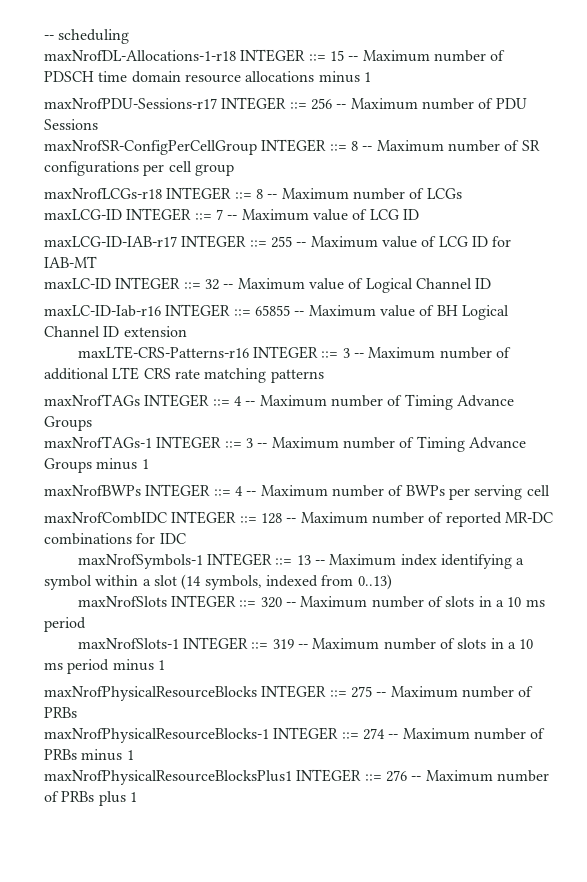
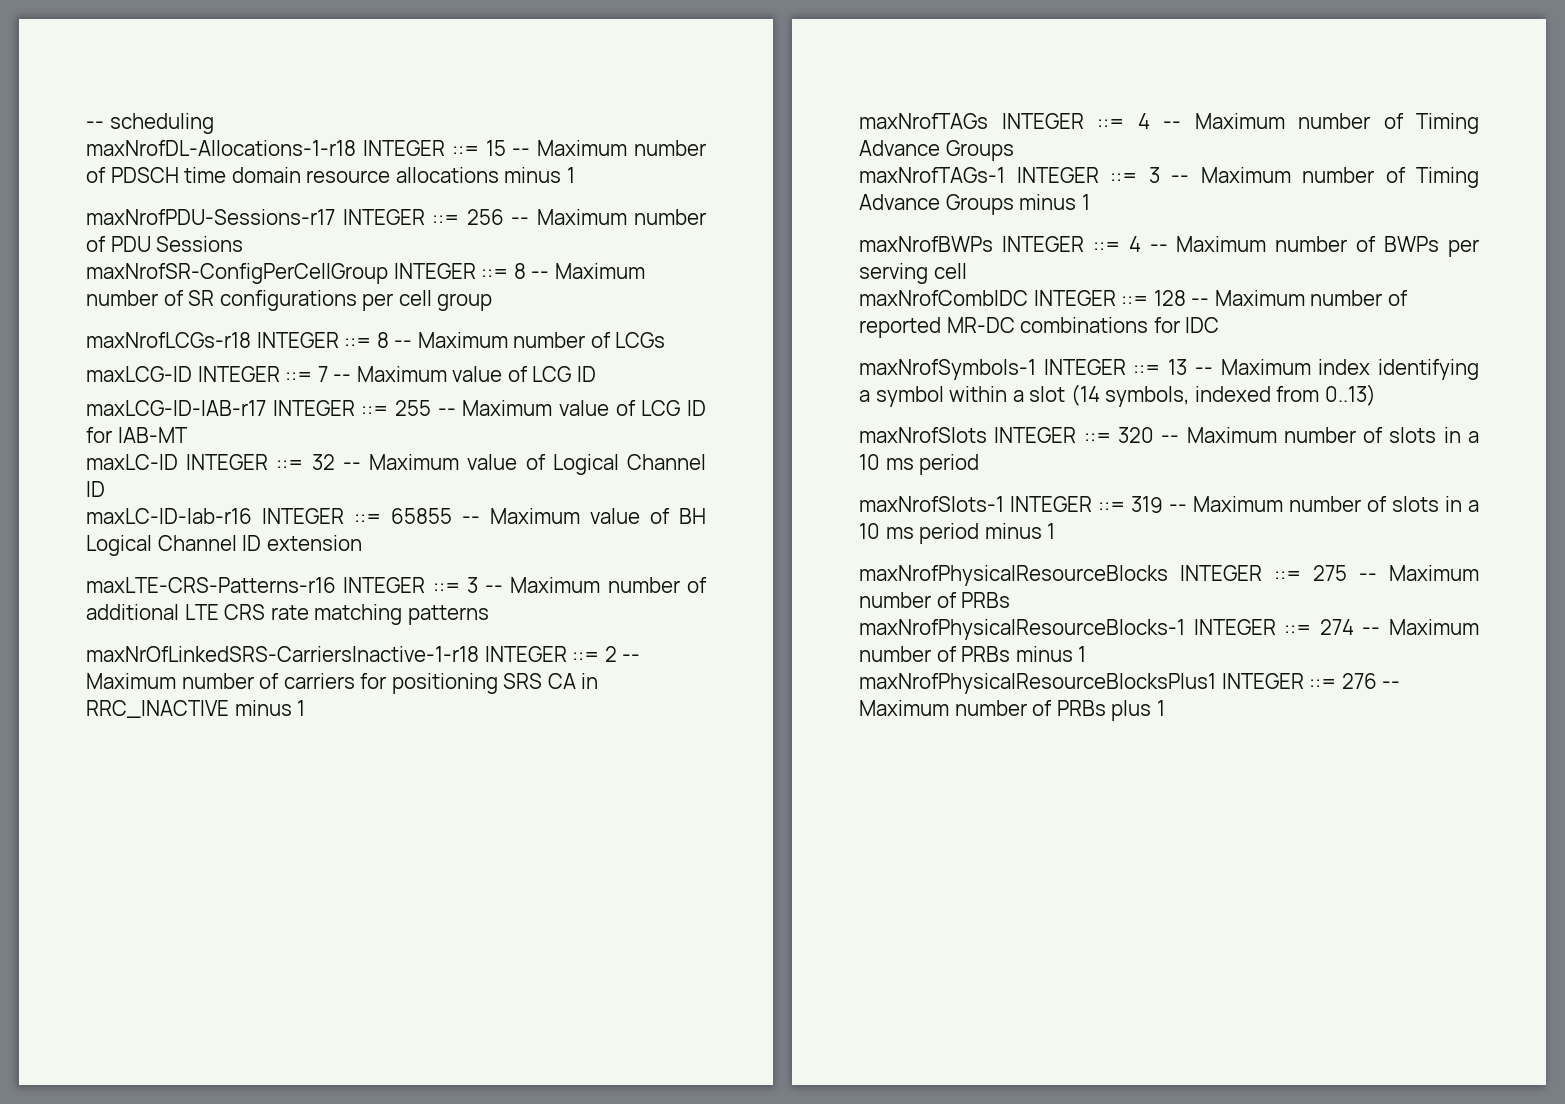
+ maxNrOfLinkedSRS-CarriersInactive-1-r18 INTEGER ::= 2 -- Maximum number of carriers for positioning SRS CA in RRC_INACTIVE minus 1

